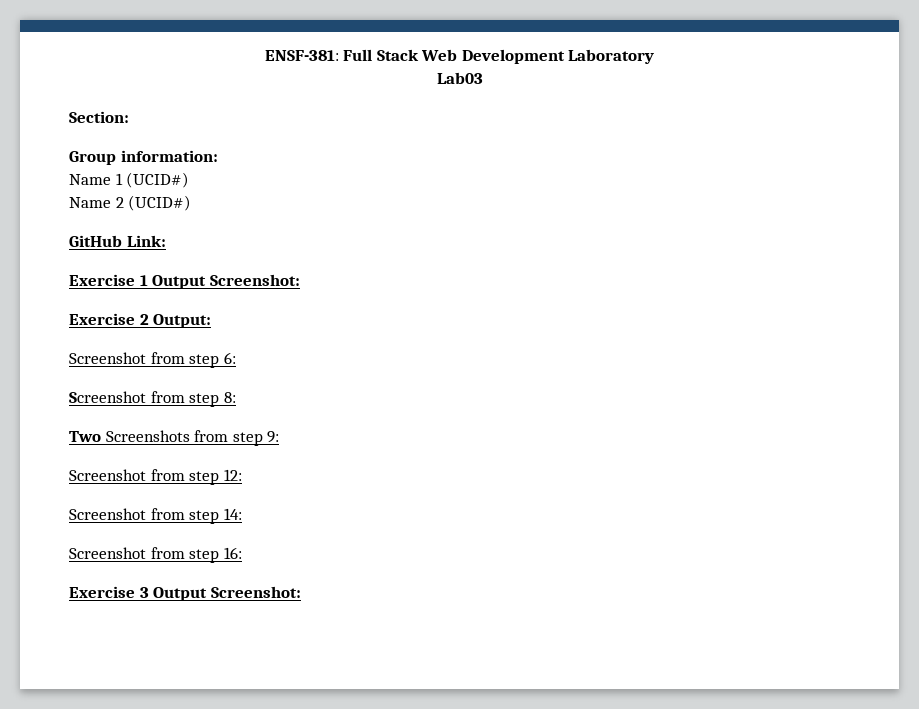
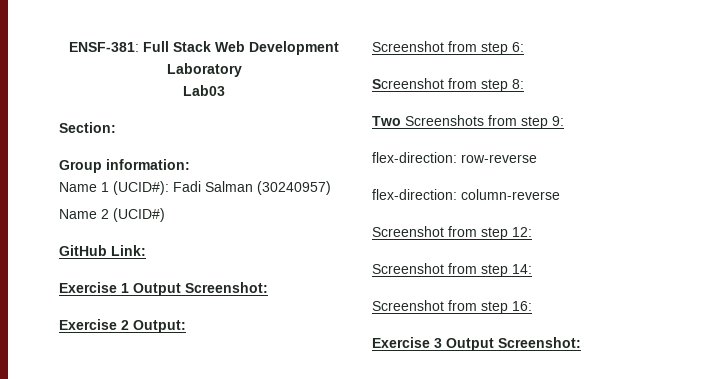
- Name 1 (UCID#)
+ Name 1 (UCID#): Fadi Salman (30240957)
+ flex-direction: row-reverse
+ flex-direction: column-reverse

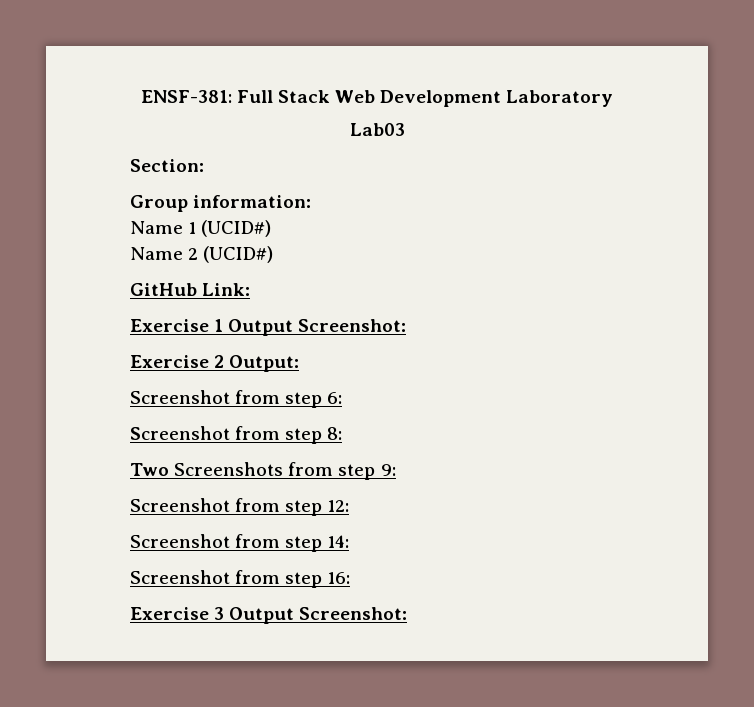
- Name 1 (UCID#): Fadi Salman (30240957)
+ Name 1 (UCID#)
- flex-direction: row-reverse
- flex-direction: column-reverse

